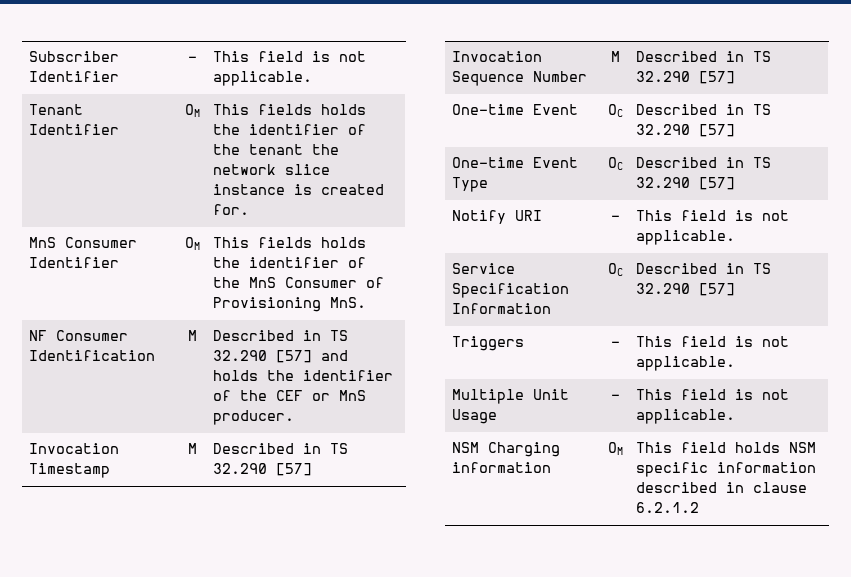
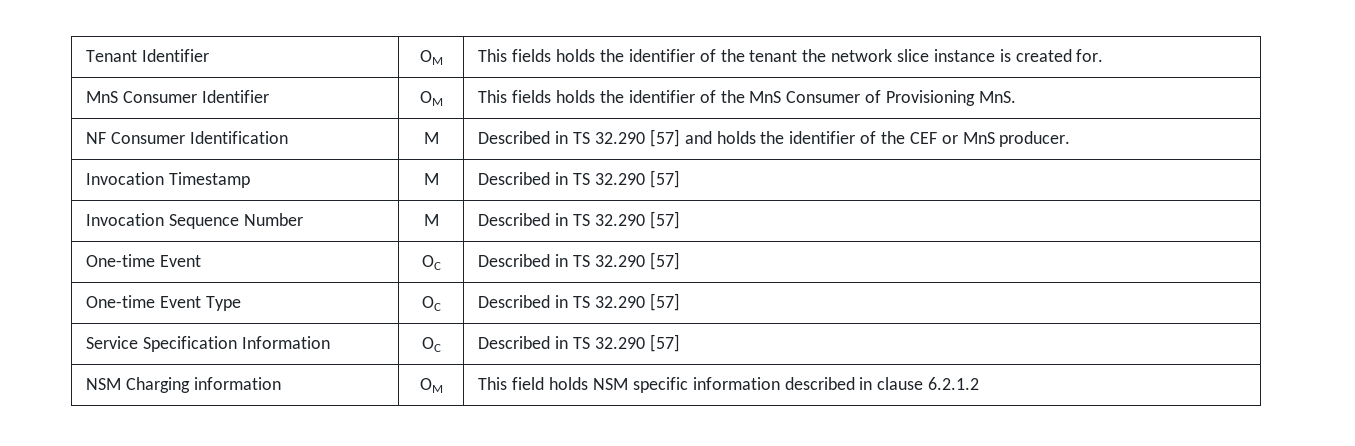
- Subscriber Identifier | - | This field is not applicable.
- Notify URI | - | This field is not applicable.
- Triggers | - | This field is not applicable.
- Multiple Unit Usage | - | This field is not applicable.

